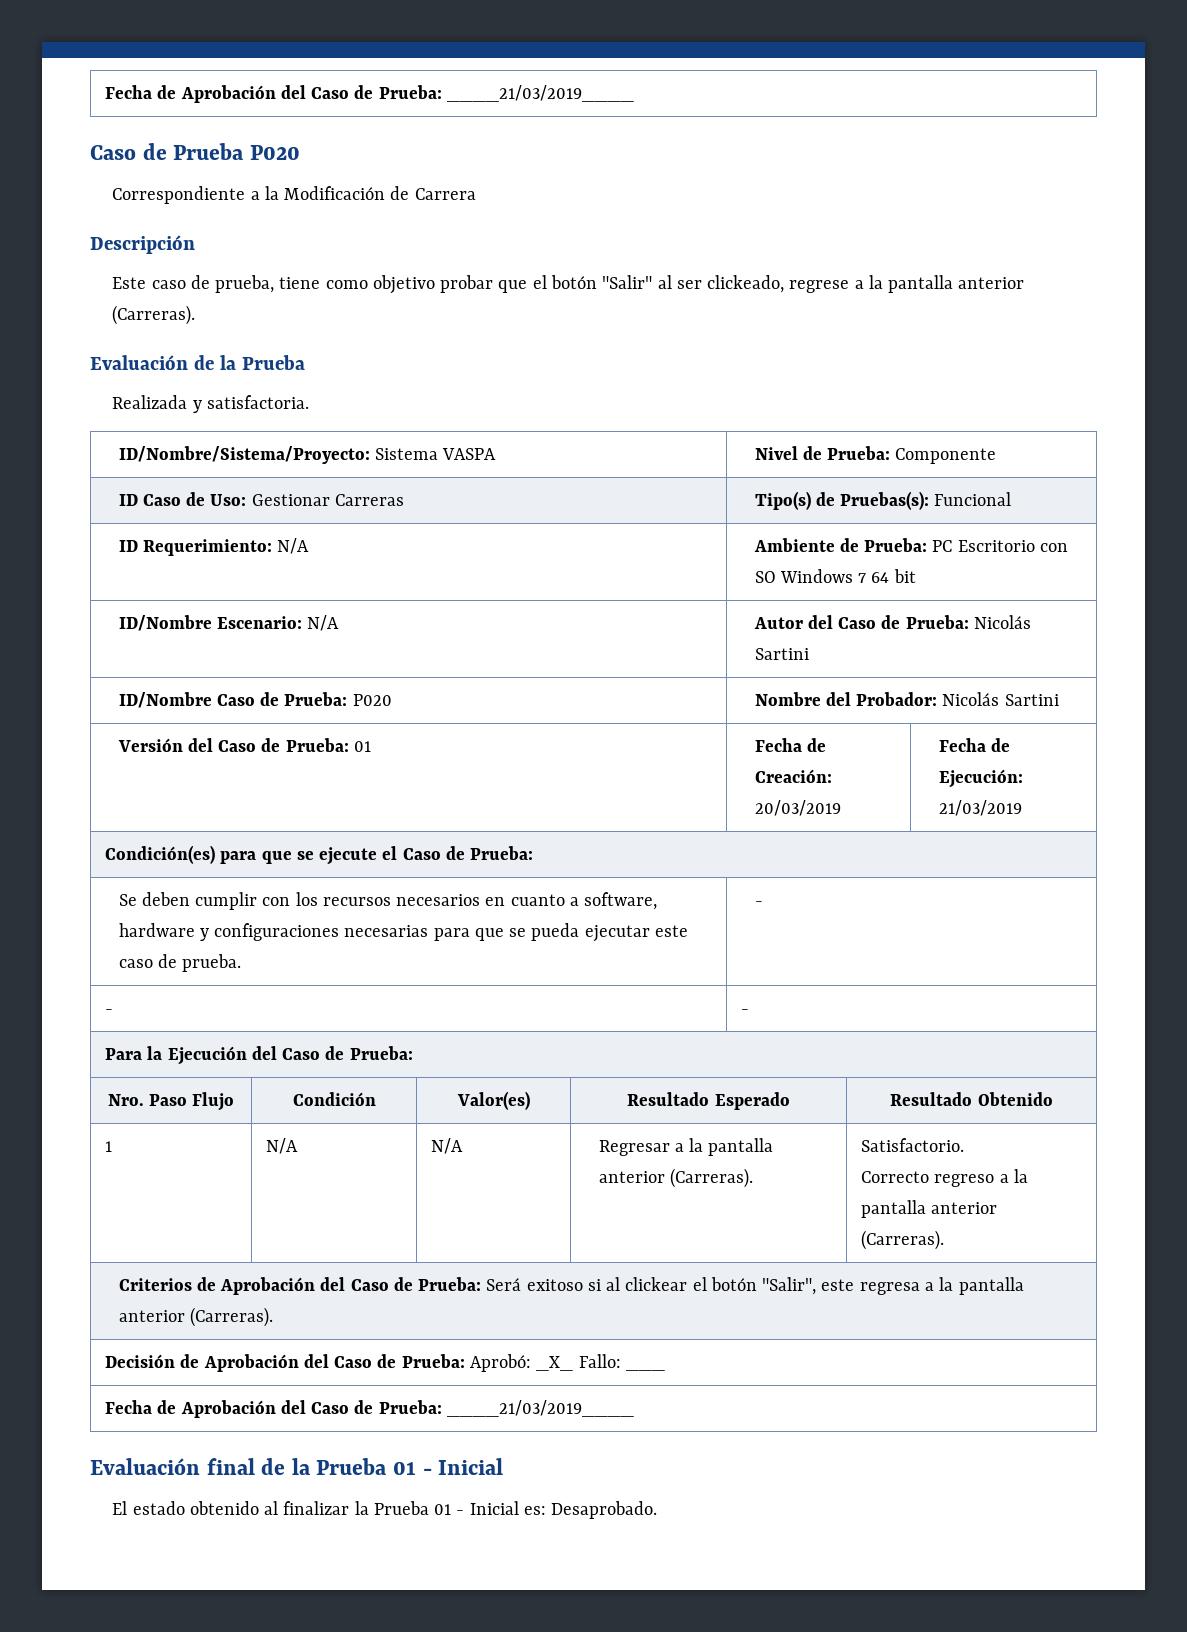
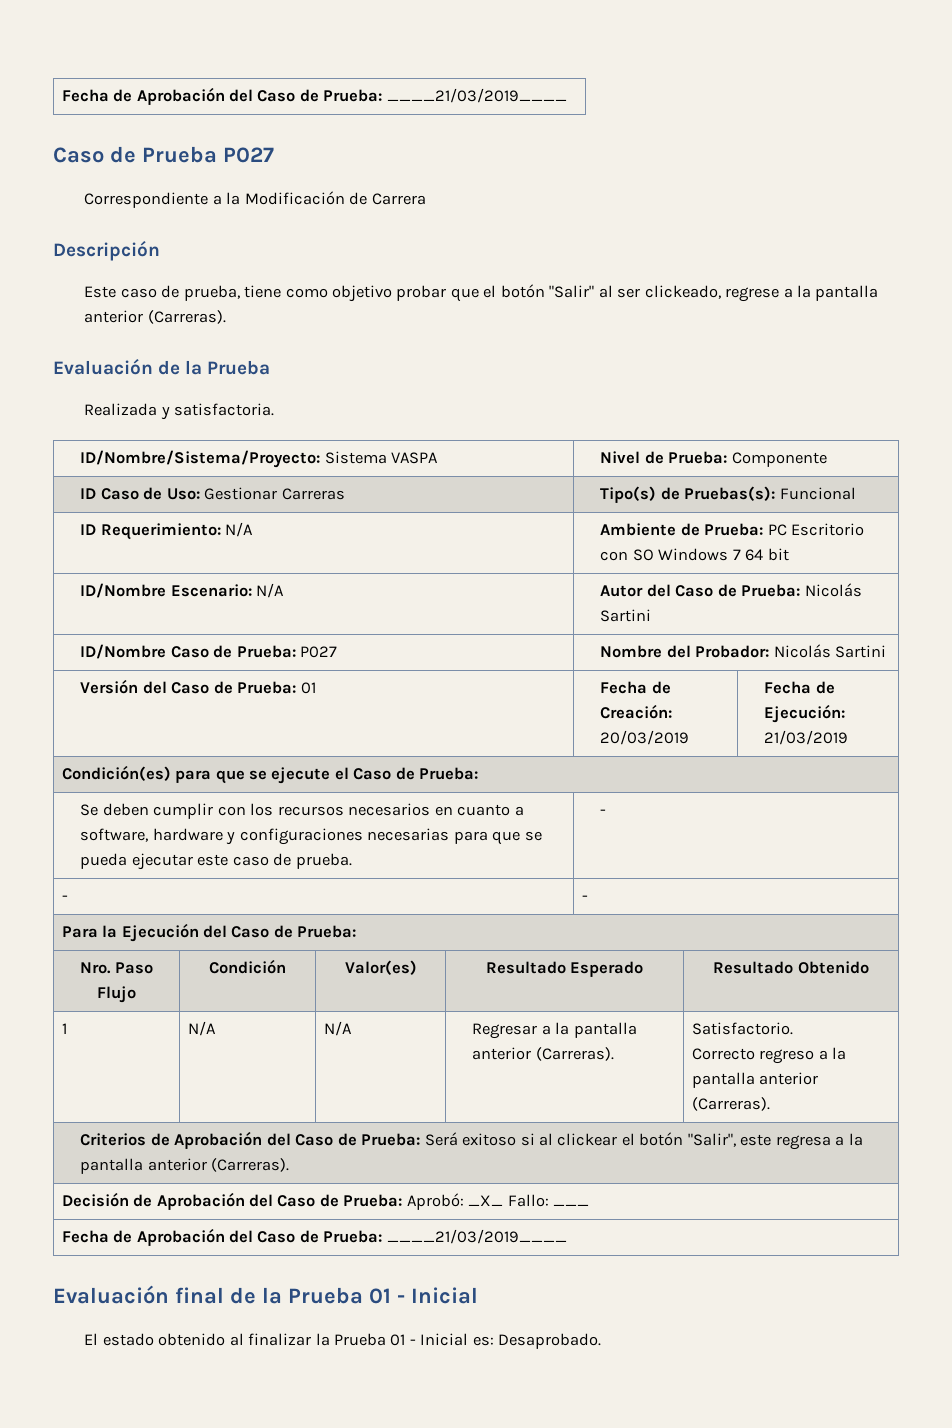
- Caso de Prueba P020
+ Caso de Prueba P027
- ID/Nombre Caso de Prueba: P020 | Nombre del Probador: Nicolás Sartini
+ ID/Nombre Caso de Prueba: P027 | Nombre del Probador: Nicolás Sartini

